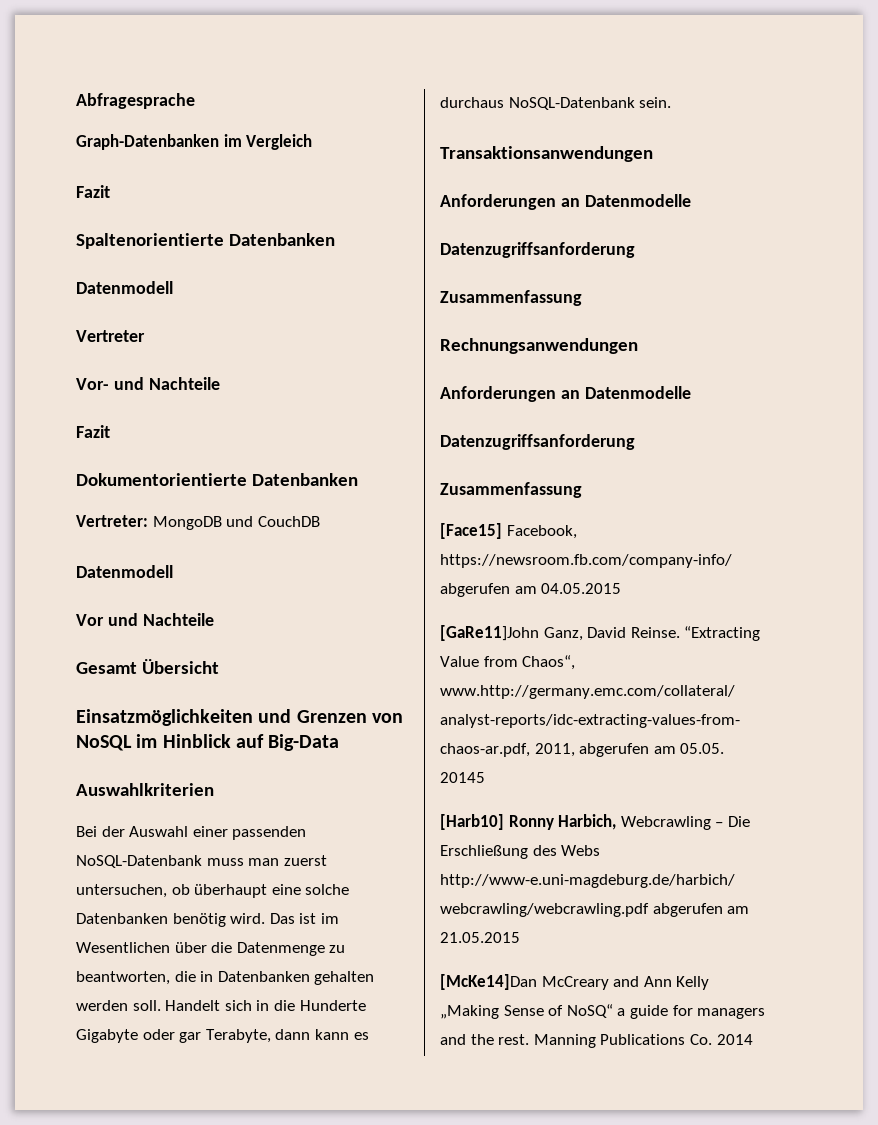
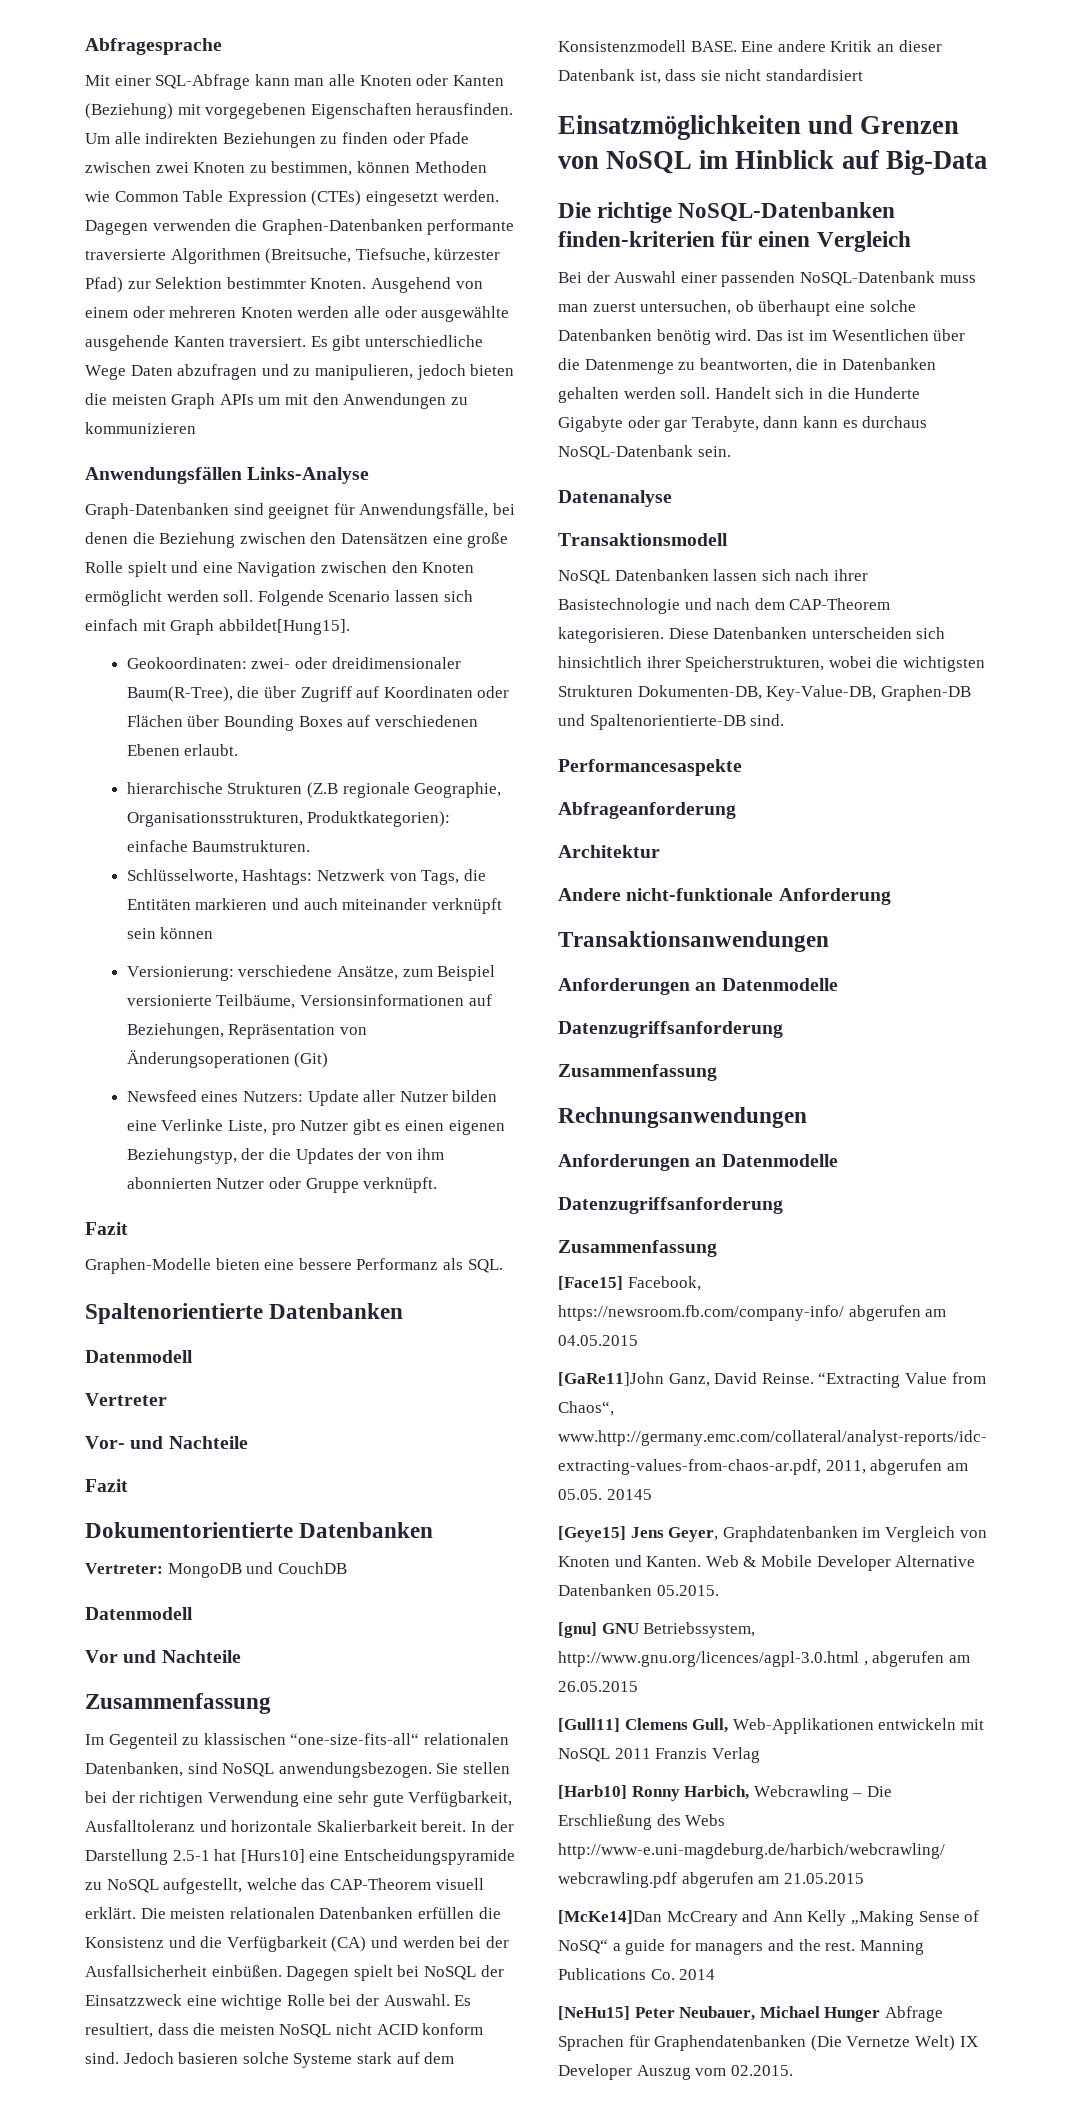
- Graph-Datenbanken im Vergleich
+ Mit einer SQL-Abfrage kann man alle Knoten oder Kanten (Beziehung) mit vorgegebenen Eigenschaften herausfinden. Um alle indirekten Beziehungen zu finden oder Pfade zwischen zwei Knoten zu bestimmen, können Methoden wie Common Table Expression (CTEs) eingesetzt werden. Dagegen verwenden die Graphen-Datenbanken performante traversierte Algorithmen (Breitsuche, Tiefsuche, kürzester Pfad) zur Selektion bestimmter Knoten. Ausgehend von einem oder mehreren Knoten werden alle oder ausgewählte ausgehende Kanten traversiert. Es gibt unterschiedliche Wege Daten abzufragen und zu manipulieren, jedoch bieten die meisten Graph APIs um mit den Anwendungen zu kommunizieren
+ Anwendungsfällen Links-Analyse
+ Graph-Datenbanken sind geeignet für Anwendungsfälle, bei denen die Beziehung zwischen den Datensätzen eine große Rolle spielt und eine Navigation zwischen den Knoten ermöglicht werden soll. Folgende Scenario lassen sich einfach mit Graph abbildet[Hung15].
+ Geokoordinaten: zwei- oder dreidimensionaler Baum(R-Tree), die über Zugriff auf Koordinaten oder Flächen über Bounding Boxes auf verschiedenen Ebenen erlaubt.
+ hierarchische Strukturen (Z.B regionale Geographie, Organisationsstrukturen, Produktkategorien): einfache Baumstrukturen.
+ Schlüsselworte, Hashtags: Netzwerk von Tags, die Entitäten markieren und auch miteinander verknüpft sein können
+ Versionierung: verschiedene Ansätze, zum Beispiel versionierte Teilbäume, Versionsinformationen auf Beziehungen, Repräsentation von Änderungsoperationen (Git)
+ Newsfeed eines Nutzers: Update aller Nutzer bilden eine Verlinke Liste, pro Nutzer gibt es einen eigenen Beziehungstyp, der die Updates der von ihm abonnierten Nutzer oder Gruppe verknüpft.
  Fazit
+ Graphen-Modelle bieten eine bessere Performanz als SQL.
  Vor und Nachteile
- Gesamt Übersicht
+ Zusammenfassung
+ Im Gegenteil zu klassischen “one-size-fits-all“ relationalen Datenbanken, sind NoSQL anwendungsbezogen. Sie stellen bei der richtigen Verwendung eine sehr gute Verfügbarkeit, Ausfalltoleranz und horizontale Skalierbarkeit bereit. In der Darstellung 2.5-1 hat [Hurs10] eine Entscheidungspyramide zu NoSQL aufgestellt, welche das CAP-Theorem visuell erklärt. Die meisten relationalen Datenbanken erfüllen die Konsistenz und die Verfügbarkeit (CA) und werden bei der Ausfallsicherheit einbüßen. Dagegen spielt bei NoSQL der Einsatzzweck eine wichtige Rolle bei der Auswahl. Es resultiert, dass die meisten NoSQL nicht ACID konform sind. Jedoch basieren solche Systeme stark auf dem Konsistenzmodell BASE. Eine andere Kritik an dieser Datenbank ist, dass sie nicht standardisiert
- Auswahlkriterien
+ Die richtige NoSQL-Datenbanken finden-kriterien für einen Vergleich
+ Datenanalyse
+ Transaktionsmodell
+ NoSQL Datenbanken lassen sich nach ihrer Basistechnologie und nach dem CAP-Theorem kategorisieren. Diese Datenbanken unterscheiden sich hinsichtlich ihrer Speicherstrukturen, wobei die wichtigsten Strukturen Dokumenten-DB, Key-Value-DB, Graphen-DB und Spaltenorientierte-DB sind.
+ Performancesaspekte
+ Abfrageanforderung
+ Architektur
+ Andere nicht-funktionale Anforderung
+ [Geye15] Jens Geyer, Graphdatenbanken im Vergleich von Knoten und Kanten. Web & Mobile Developer Alternative Datenbanken 05.2015.
+ [gnu] GNU Betriebssystem, http://www.gnu.org/licences/agpl-3.0.html , abgerufen am 26.05.2015
+ [Gull11] Clemens Gull, Web-Applikationen entwickeln mit NoSQL 2011 Franzis Verlag
+ [NeHu15] Peter Neubauer, Michael Hunger Abfrage Sprachen für Graphendatenbanken (Die Vernetze Welt) IX Developer Auszug vom 02.2015.

